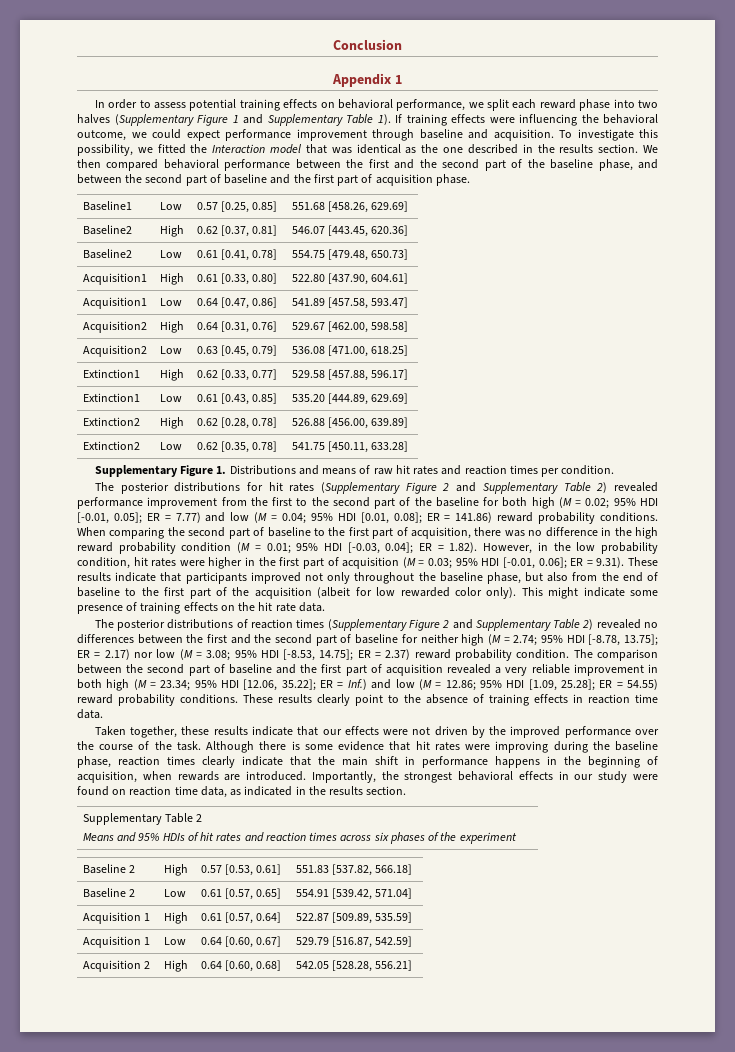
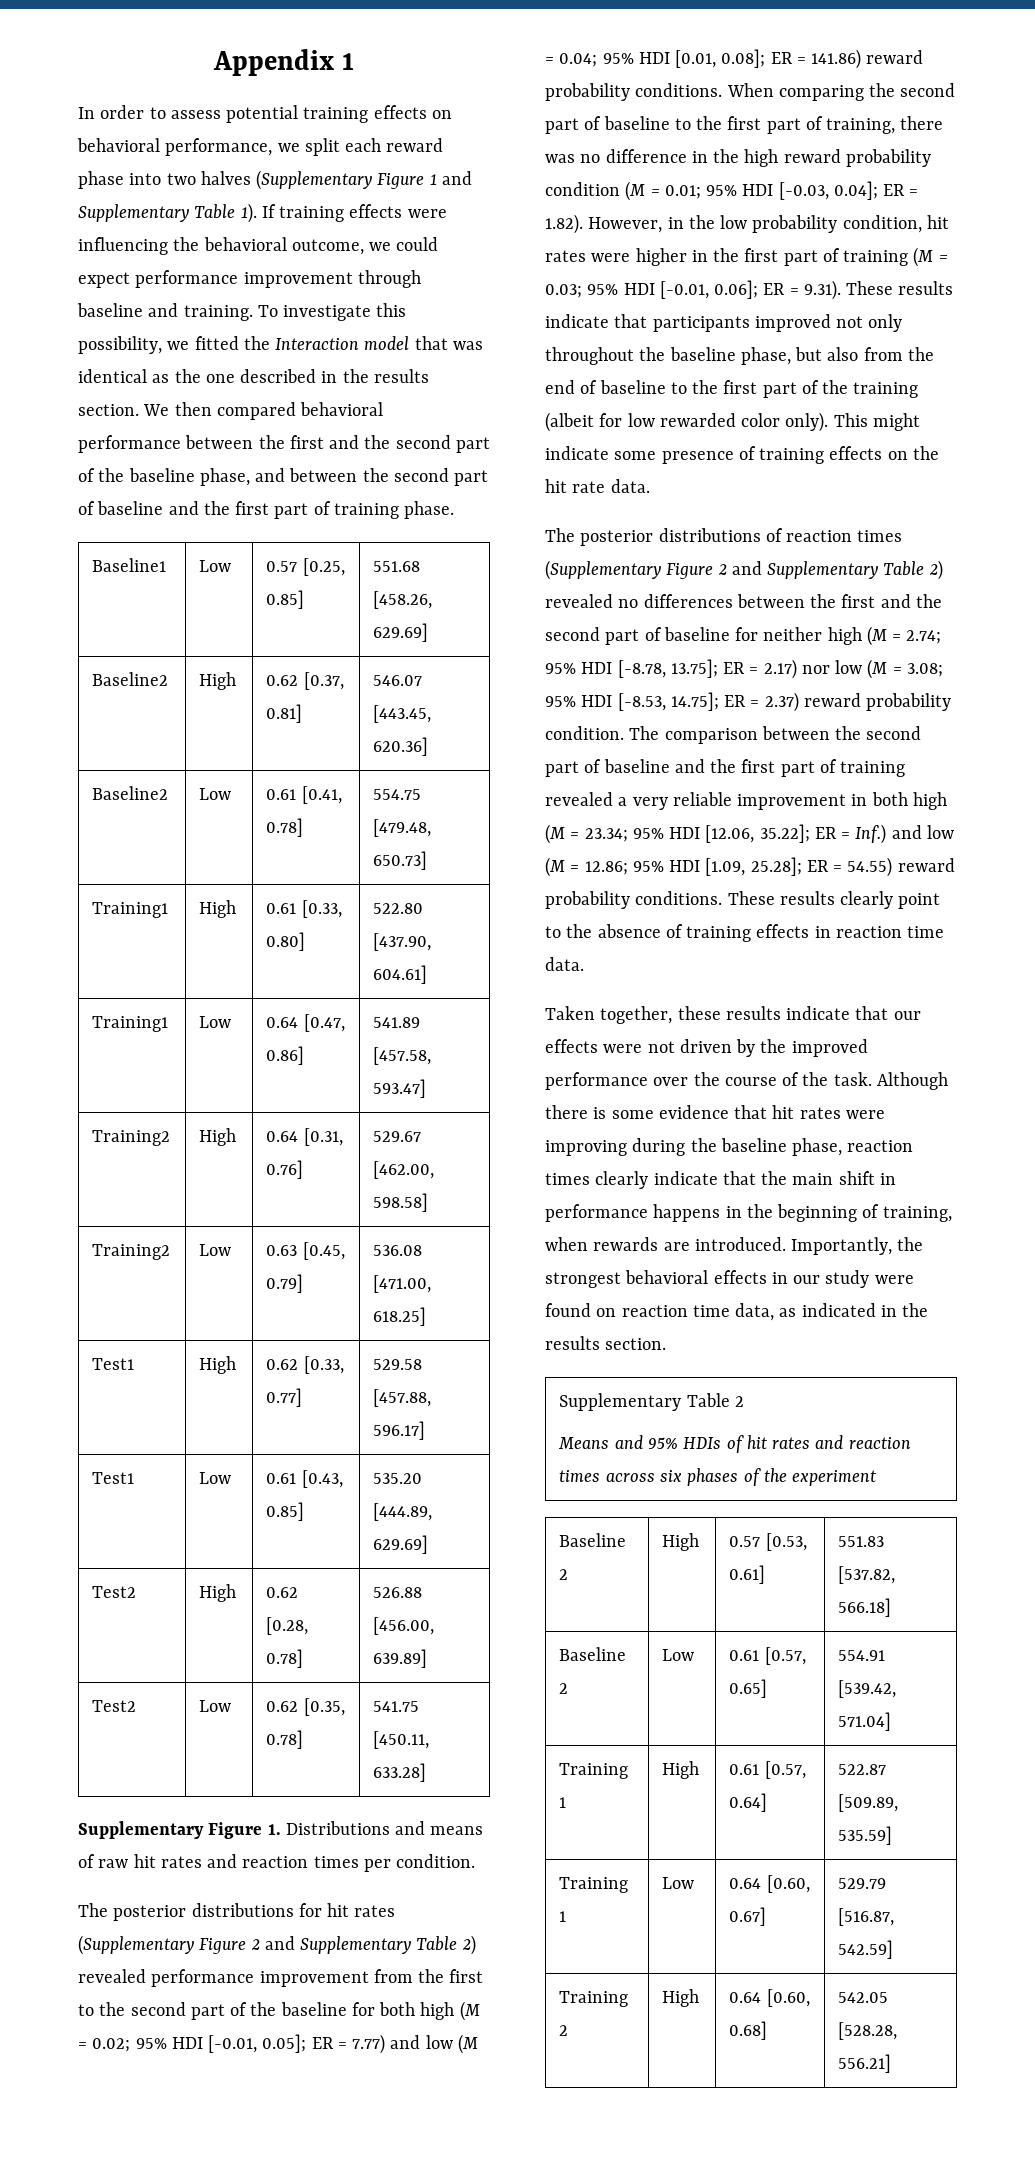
- Conclusion
- If training effects were influencing the behavioral outcome, we could expect performance improvement through baseline and acquisition.
+ If training effects were influencing the behavioral outcome, we could expect performance improvement through baseline and training.
- We then compared behavioral performance between the first and the second part of the baseline phase, and between the second part of baseline and the first part of acquisition phase.
+ We then compared behavioral performance between the first and the second part of the baseline phase, and between the second part of baseline and the first part of training phase.
- Acquisition1 | High | 0.61 [0.33, 0.80] | 522.80 [437.90, 604.61]
+ Training1 | High | 0.61 [0.33, 0.80] | 522.80 [437.90, 604.61]
- Acquisition1 | Low | 0.64 [0.47, 0.86] | 541.89 [457.58, 593.47]
+ Training1 | Low | 0.64 [0.47, 0.86] | 541.89 [457.58, 593.47]
- Acquisition2 | High | 0.64 [0.31, 0.76] | 529.67 [462.00, 598.58]
+ Training2 | High | 0.64 [0.31, 0.76] | 529.67 [462.00, 598.58]
- Acquisition2 | Low | 0.63 [0.45, 0.79] | 536.08 [471.00, 618.25]
+ Training2 | Low | 0.63 [0.45, 0.79] | 536.08 [471.00, 618.25]
- Extinction1 | High | 0.62 [0.33, 0.77] | 529.58 [457.88, 596.17]
+ Test1 | High | 0.62 [0.33, 0.77] | 529.58 [457.88, 596.17]
- Extinction1 | Low | 0.61 [0.43, 0.85] | 535.20 [444.89, 629.69]
+ Test1 | Low | 0.61 [0.43, 0.85] | 535.20 [444.89, 629.69]
- Extinction2 | High | 0.62 [0.28, 0.78] | 526.88 [456.00, 639.89]
+ Test2 | High | 0.62 [0.28, 0.78] | 526.88 [456.00, 639.89]
- Extinction2 | Low | 0.62 [0.35, 0.78] | 541.75 [450.11, 633.28]
+ Test2 | Low | 0.62 [0.35, 0.78] | 541.75 [450.11, 633.28]
- When comparing the second part of baseline to the first part of acquisition, there was no difference in the high reward probability condition (M = 0.01;
+ When comparing the second part of baseline to the first part of training, there was no difference in the high reward probability condition (M = 0.01;
- ER = 1.82). However, in the low probability condition, hit rates were higher in the first part of acquisition (M = 0.03;
+ ER = 1.82). However, in the low probability condition, hit rates were higher in the first part of training (M = 0.03;
- ER = 9.31). These results indicate that participants improved not only throughout the baseline phase, but also from the end of baseline to the first part of the acquisition (albeit for low rewarded color only).
+ ER = 9.31). These results indicate that participants improved not only throughout the baseline phase, but also from the end of baseline to the first part of the training (albeit for low rewarded color only).
- The comparison between the second part of baseline and the first part of acquisition revealed a very reliable improvement in both high (M = 23.34; 95% HDI [12.06, 35.22]; ER = Inf.) and low (M = 12.86; 95% HDI [1.09, 25.28]; ER = 54.55) reward probability conditions.
+ The comparison between the second part of baseline and the first part of training revealed a very reliable improvement in both high (M = 23.34; 95% HDI [12.06, 35.22]; ER = Inf.) and low (M = 12.86; 95% HDI [1.09, 25.28]; ER = 54.55) reward probability conditions.
- Although there is some evidence that hit rates were improving during the baseline phase, reaction times clearly indicate that the main shift in performance happens in the beginning of acquisition, when rewards are introduced.
+ Although there is some evidence that hit rates were improving during the baseline phase, reaction times clearly indicate that the main shift in performance happens in the beginning of training, when rewards are introduced.
- Acquisition 1 | High | 0.61 [0.57, 0.64] | 522.87 [509.89, 535.59]
+ Training 1 | High | 0.61 [0.57, 0.64] | 522.87 [509.89, 535.59]
- Acquisition 1 | Low | 0.64 [0.60, 0.67] | 529.79 [516.87, 542.59]
+ Training 1 | Low | 0.64 [0.60, 0.67] | 529.79 [516.87, 542.59]
- Acquisition 2 | High | 0.64 [0.60, 0.68] | 542.05 [528.28, 556.21]
+ Training 2 | High | 0.64 [0.60, 0.68] | 542.05 [528.28, 556.21]

